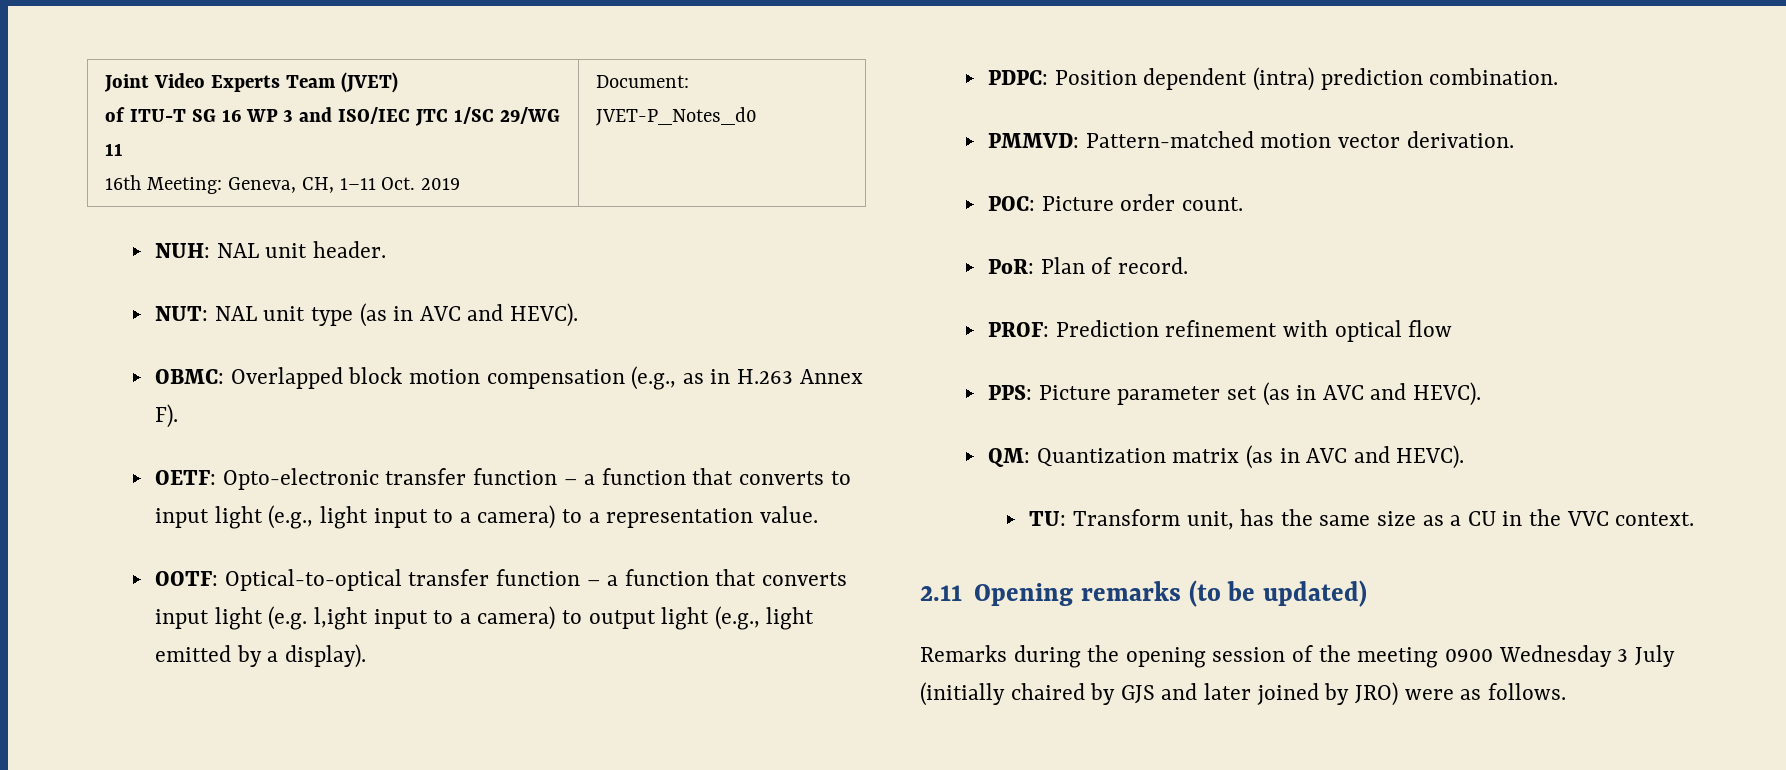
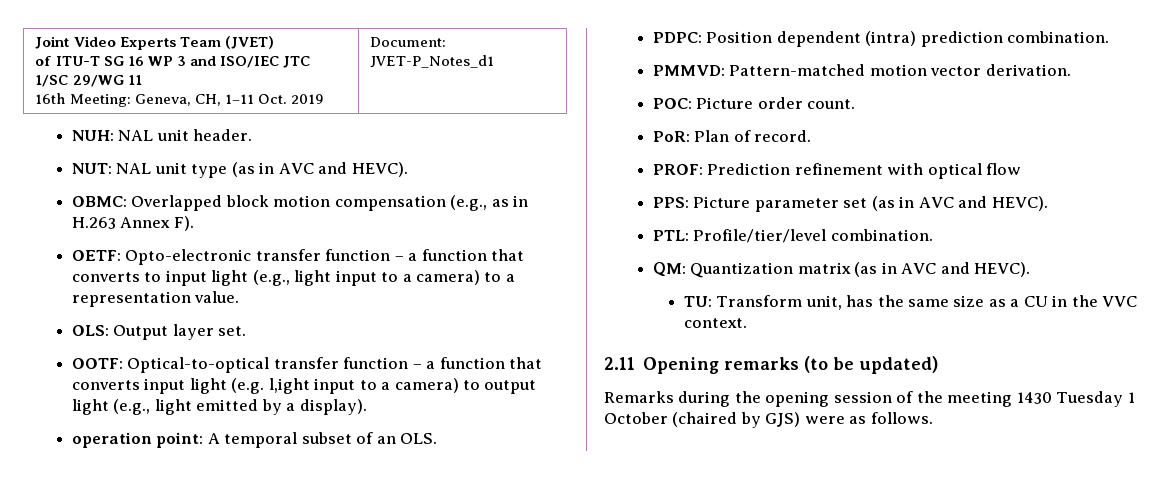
  Joint Video Experts Team (JVET)
  of ITU-T SG 16 WP 3 and ISO/IEC JTC 1/SC 29/WG 11
- 16th Meeting: Geneva, CH, 1–11 Oct. 2019 | Document: JVET-P_Notes_d0
+ 16th Meeting: Geneva, CH, 1–11 Oct. 2019 | Document: JVET-P_Notes_d1
+ OLS: Output layer set.
+ operation point: A temporal subset of an OLS.
+ PTL: Profile/tier/level combination.
- Remarks during the opening session of the meeting 0900 Wednesday 3 July (initially chaired by GJS and later joined by JRO) were as follows.
+ Remarks during the opening session of the meeting 1430 Tuesday 1 October (chaired by GJS) were as follows.

